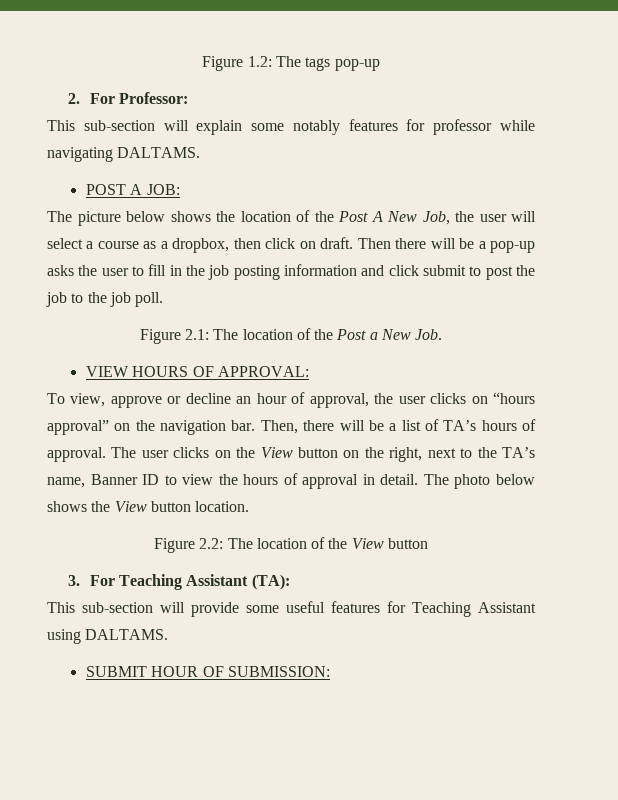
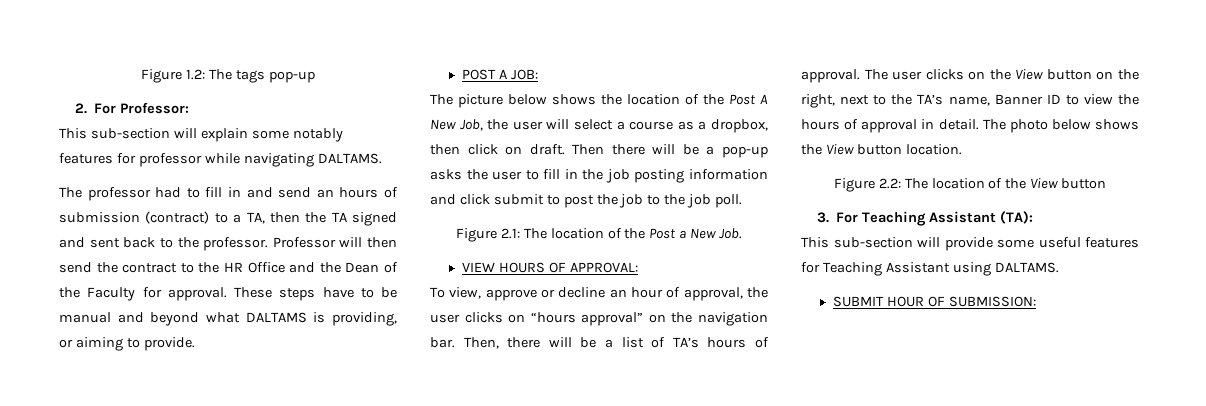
+ The professor had to fill in and send an hours of submission (contract) to a TA, then the TA signed and sent back to the professor. Professor will then send the contract to the HR Office and the Dean of the Faculty for approval. These steps have to be manual and beyond what DALTAMS is providing, or aiming to provide.

